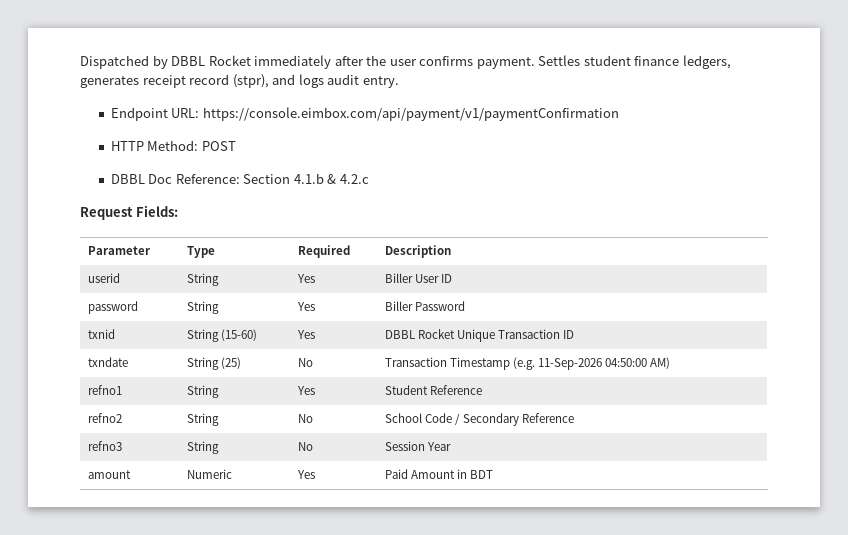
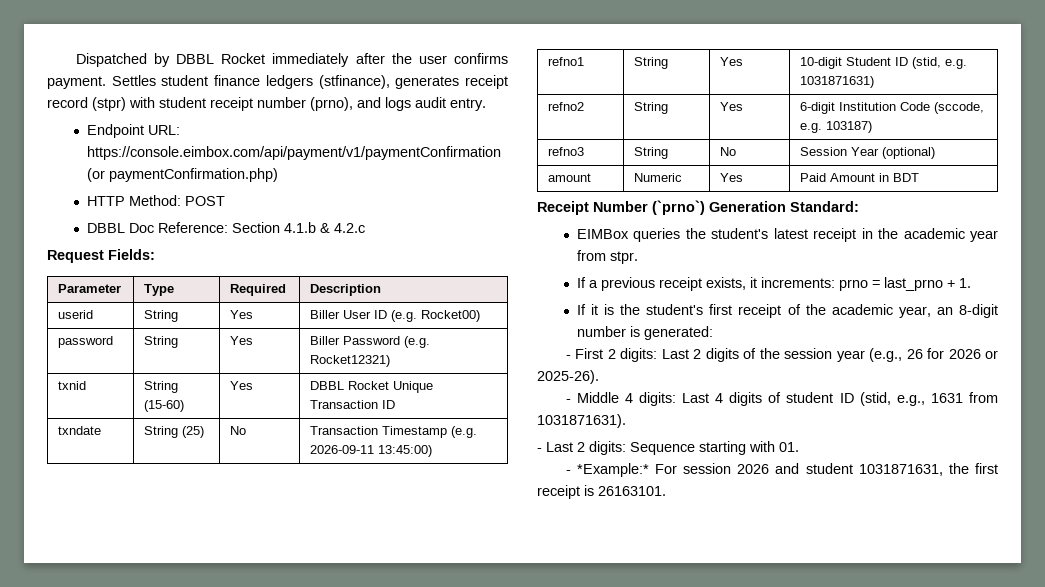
- Settles student finance ledgers, generates receipt record (stpr), and logs audit entry.
+ Settles student finance ledgers (stfinance), generates receipt record (stpr) with student receipt number (prno), and logs audit entry.
- Endpoint URL: https://console.eimbox.com/api/payment/v1/paymentConfirmation
+ Endpoint URL: https://console.eimbox.com/api/payment/v1/paymentConfirmation (or paymentConfirmation.php)
- userid | String | Yes | Biller User ID
+ userid | String | Yes | Biller User ID (e.g. Rocket00)
- password | String | Yes | Biller Password
+ password | String | Yes | Biller Password (e.g. Rocket12321)
- txndate | String (25) | No | Transaction Timestamp (e.g. 11-Sep-2026 04:50:00 AM)
+ txndate | String (25) | No | Transaction Timestamp (e.g. 2026-09-11 13:45:00)
- refno1 | String | Yes | Student Reference
- refno2 | String | No | School Code / Secondary Reference
+ refno1 | String | Yes | 10-digit Student ID (stid, e.g. 1031871631)
+ refno2 | String | Yes | 6-digit Institution Code (sccode, e.g. 103187)
- refno3 | String | No | Session Year
+ refno3 | String | No | Session Year (optional)
+ Receipt Number (`prno`) Generation Standard:
+ EIMBox queries the student's latest receipt in the academic year from stpr.
+ If a previous receipt exists, it increments: prno = last_prno + 1.
+ If it is the student's first receipt of the academic year, an 8-digit number is generated:
+ - First 2 digits: Last 2 digits of the session year (e.g., 26 for 2026 or 2025-26).
+ - Middle 4 digits: Last 4 digits of student ID (stid, e.g., 1631 from 1031871631).
+ - Last 2 digits: Sequence starting with 01.
+ - *Example:* For session 2026 and student 1031871631, the first receipt is 26163101.

